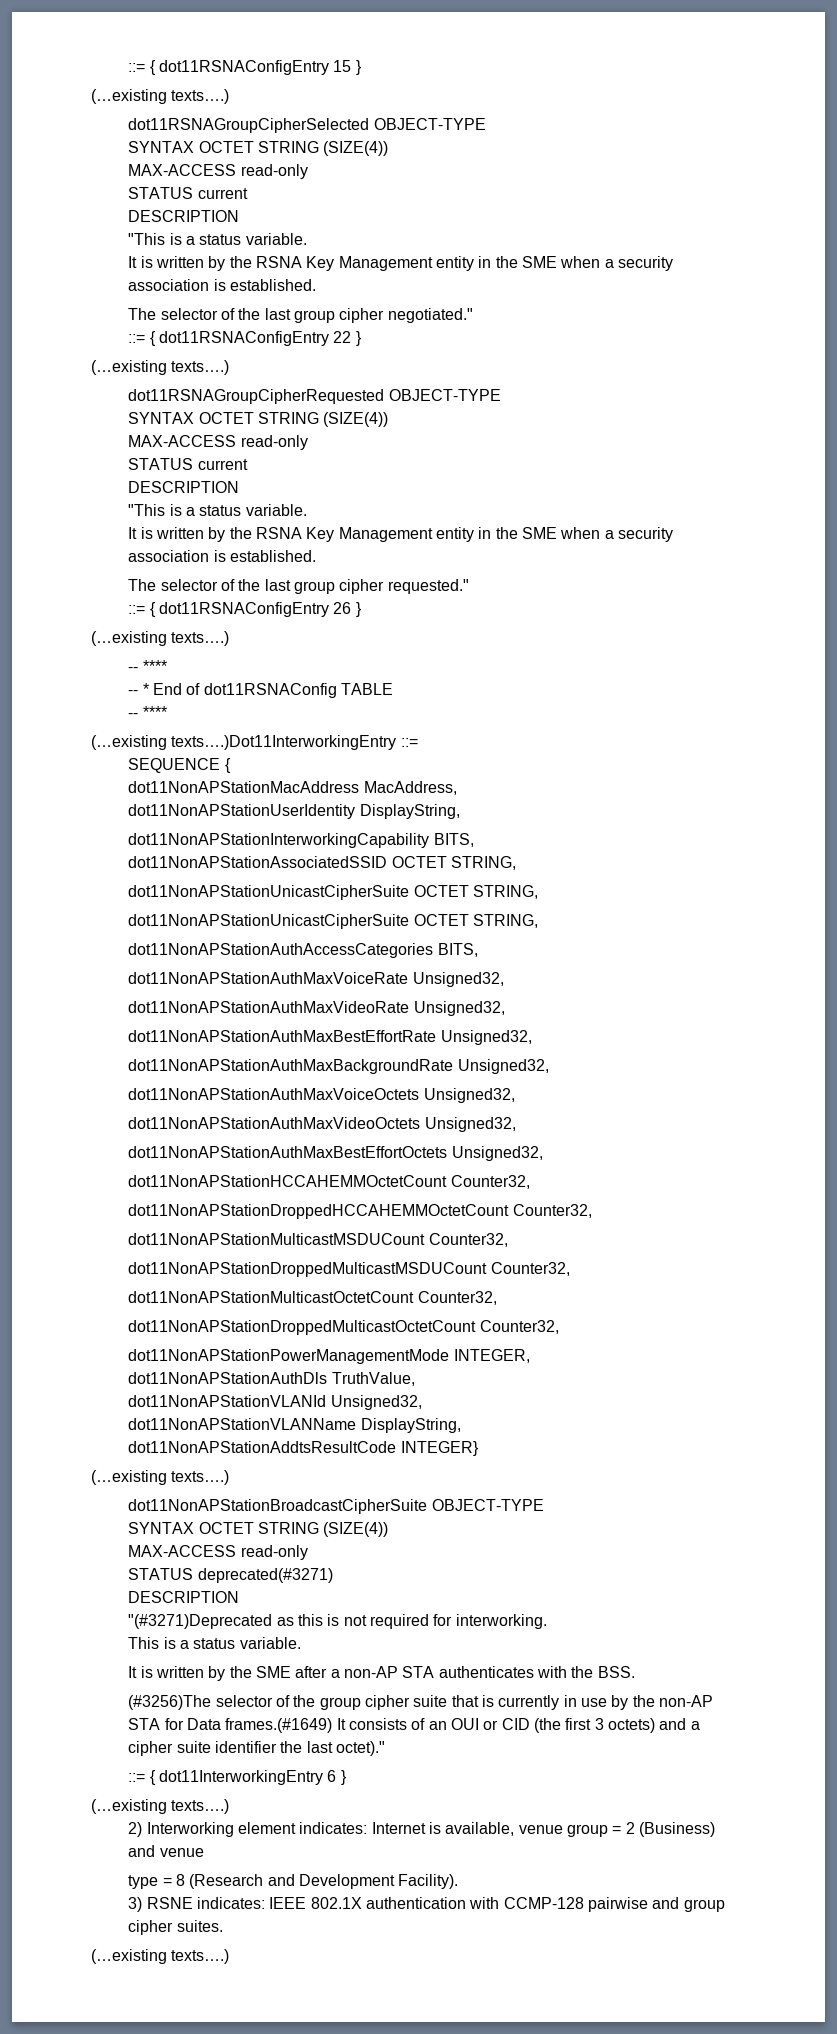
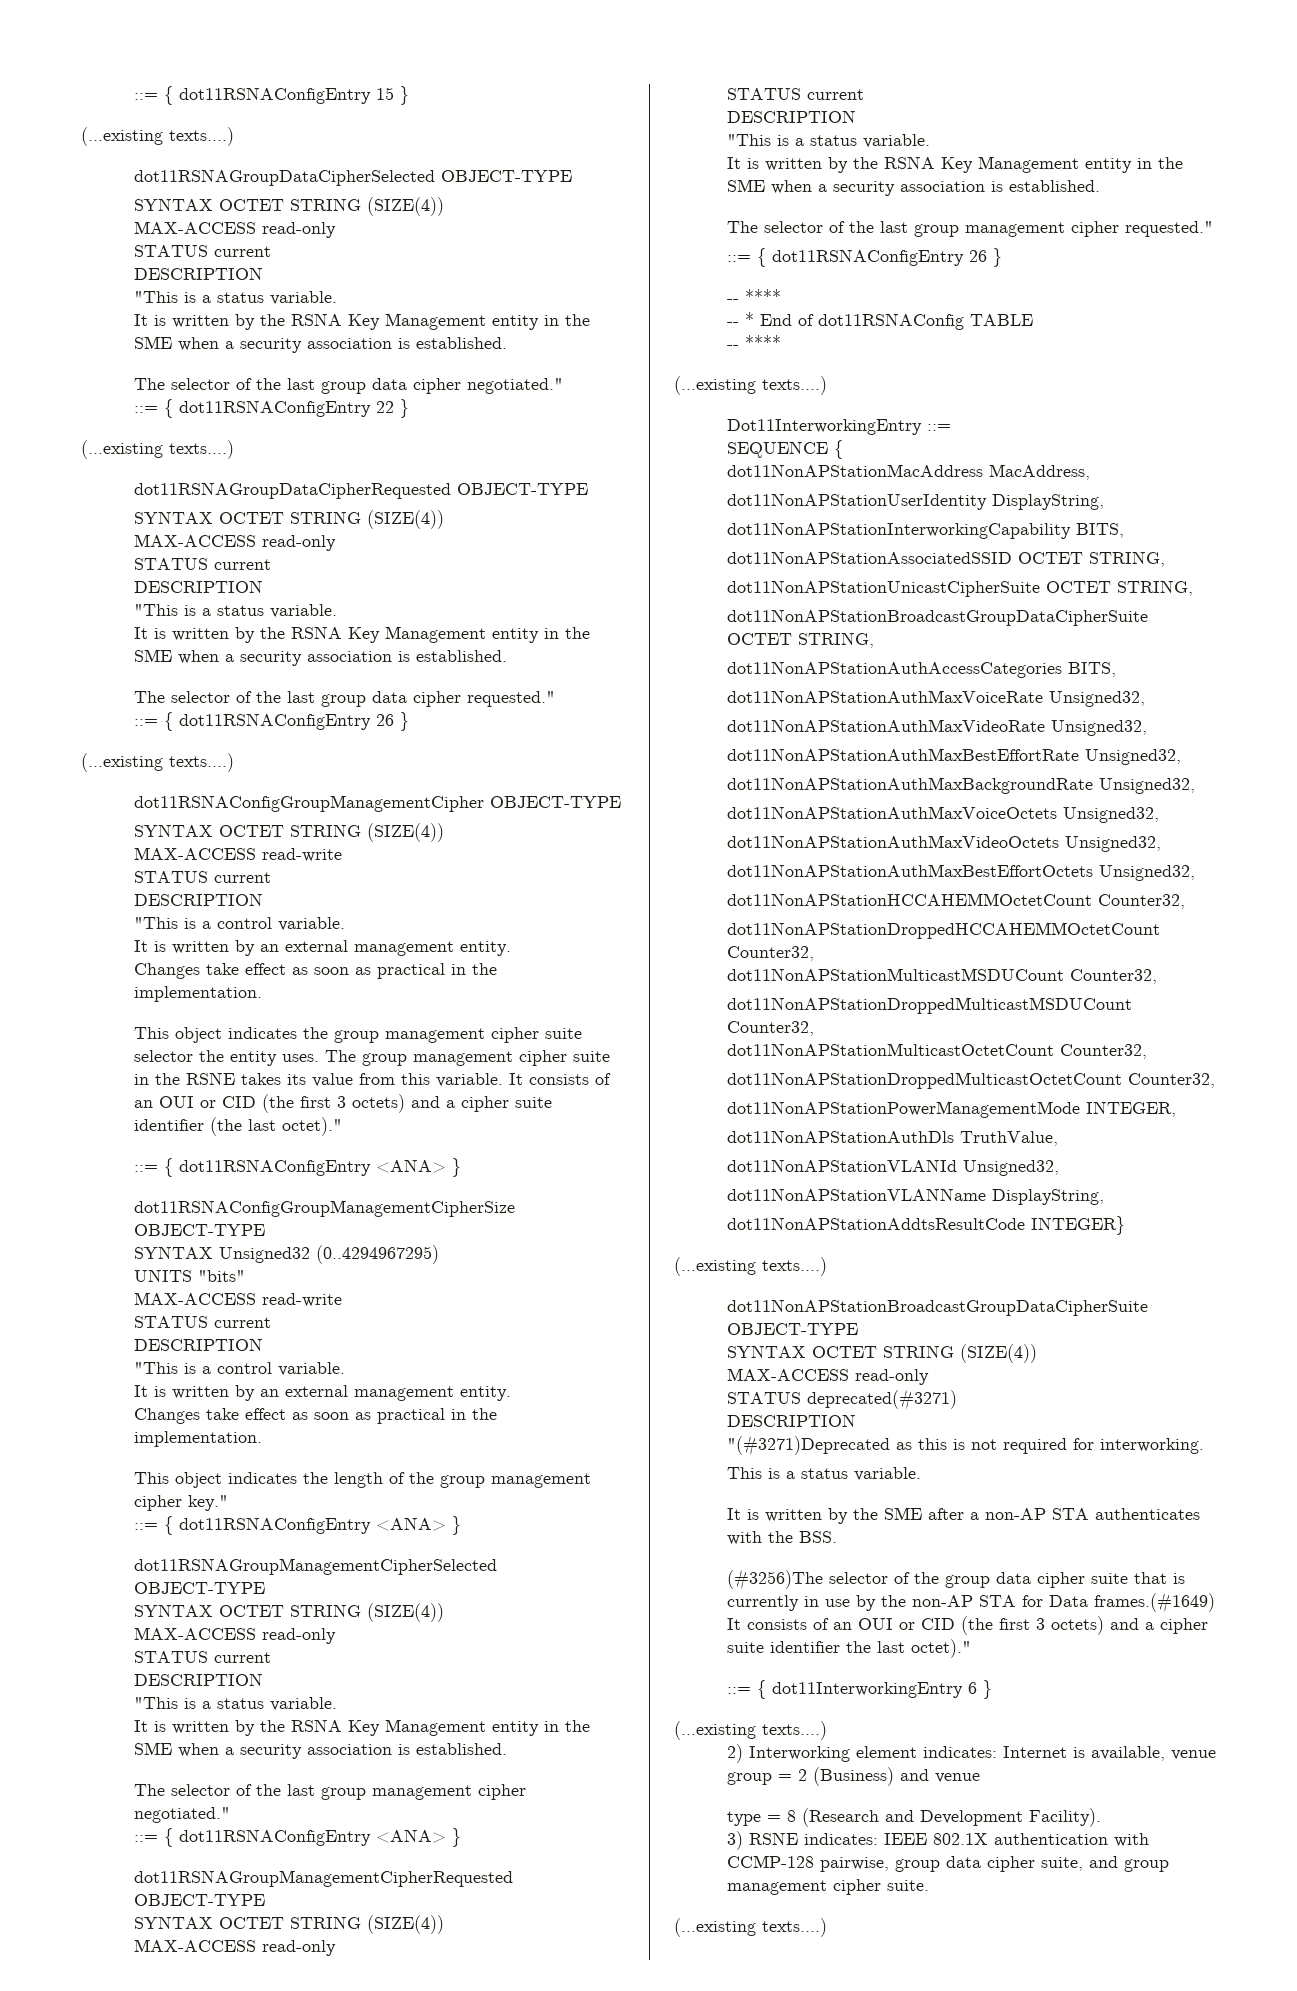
- dot11RSNAGroupCipherSelected OBJECT-TYPE
+ dot11RSNAGroupDataCipherSelected OBJECT-TYPE
- The selector of the last group cipher negotiated."
+ The selector of the last group data cipher negotiated."
- dot11RSNAGroupCipherRequested OBJECT-TYPE
+ dot11RSNAGroupDataCipherRequested OBJECT-TYPE
- The selector of the last group cipher requested."
+ The selector of the last group data cipher requested."
+ dot11RSNAConfigGroupManagementCipher OBJECT-TYPE
+ SYNTAX OCTET STRING (SIZE(4))
+ MAX-ACCESS read-write
+ STATUS current
+ DESCRIPTION
+ "This is a control variable.
+ It is written by an external management entity.
+ Changes take effect as soon as practical in the implementation.
+ This object indicates the group management cipher suite selector the entity uses. The group management cipher suite in the RSNE takes its value from this variable. It consists of an OUI or CID (the first 3 octets) and a cipher suite identifier (the last octet)."
+ ::= { dot11RSNAConfigEntry <ANA> }
+ dot11RSNAConfigGroupManagementCipherSize OBJECT-TYPE
+ SYNTAX Unsigned32 (0..4294967295)
+ UNITS "bits"
+ MAX-ACCESS read-write
+ STATUS current
+ DESCRIPTION
+ "This is a control variable.
+ It is written by an external management entity.
+ Changes take effect as soon as practical in the implementation.
+ This object indicates the length of the group management cipher key."
+ ::= { dot11RSNAConfigEntry <ANA> }
+ dot11RSNAGroupManagementCipherSelected OBJECT-TYPE
+ SYNTAX OCTET STRING (SIZE(4))
+ MAX-ACCESS read-only
+ STATUS current
+ DESCRIPTION
+ "This is a status variable.
+ It is written by the RSNA Key Management entity in the SME when a security association is established.
+ The selector of the last group management cipher negotiated."
+ ::= { dot11RSNAConfigEntry <ANA> }
+ dot11RSNAGroupManagementCipherRequested OBJECT-TYPE
+ SYNTAX OCTET STRING (SIZE(4))
+ MAX-ACCESS read-only
+ STATUS current
+ DESCRIPTION
+ "This is a status variable.
+ It is written by the RSNA Key Management entity in the SME when a security association is established.
+ The selector of the last group management cipher requested."
+ ::= { dot11RSNAConfigEntry 26 }
  -- * End of dot11RSNAConfig TABLE
  -- ****
- (…existing texts….)Dot11InterworkingEntry ::=
+ (…existing texts….)
+ Dot11InterworkingEntry ::=
  dot11NonAPStationAssociatedSSID OCTET STRING,
  dot11NonAPStationUnicastCipherSuite OCTET STRING,
- dot11NonAPStationUnicastCipherSuite OCTET STRING,
+ dot11NonAPStationBroadcastGroupDataCipherSuite OCTET STRING,
- dot11NonAPStationBroadcastCipherSuite OBJECT-TYPE
+ dot11NonAPStationBroadcastGroupDataCipherSuite OBJECT-TYPE
- (#3256)The selector of the group cipher suite that is currently in use by the non-AP STA for Data frames.(#1649) It consists of an OUI or CID (the first 3 octets) and a cipher suite identifier the last octet)."
+ (#3256)The selector of the group data cipher suite that is currently in use by the non-AP STA for Data frames.(#1649) It consists of an OUI or CID (the first 3 octets) and a cipher suite identifier the last octet)."
- 3) RSNE indicates: IEEE 802.1X authentication with CCMP-128 pairwise and group cipher suites.
+ 3) RSNE indicates: IEEE 802.1X authentication with CCMP-128 pairwise, group data cipher suite, and group management cipher suite.

